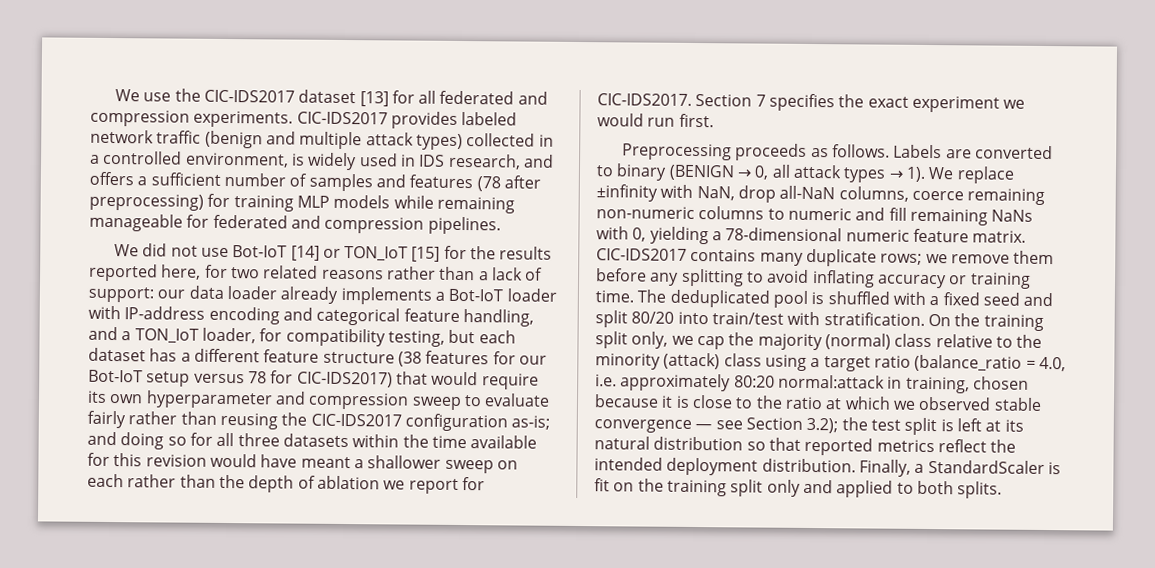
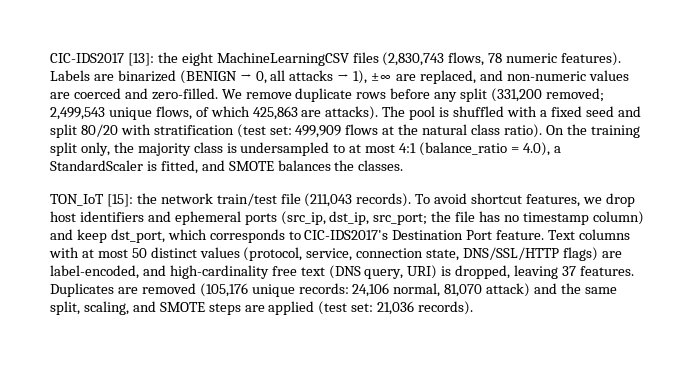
- We use the CIC-IDS2017 dataset [13] for all federated and compression experiments. CIC-IDS2017 provides labeled network traffic (benign and multiple attack types) collected in a controlled environment, is widely used in IDS research, and offers a sufficient number of samples and features (78 after preprocessing) for training MLP models while remaining manageable for federated and compression pipelines.
- We did not use Bot-IoT [14] or TON_IoT [15] for the results reported here, for two related reasons rather than a lack of support: our data loader already implements a Bot-IoT loader with IP-address encoding and categorical feature handling, and a TON_IoT loader, for compatibility testing, but each dataset has a different feature structure (38 features for our Bot-IoT setup versus 78 for CIC-IDS2017) that would require its own hyperparameter and compression sweep to evaluate fairly rather than reusing the CIC-IDS2017 configuration as-is; and doing so for all three datasets within the time available for this revision would have meant a shallower sweep on each rather than the depth of ablation we report for CIC-IDS2017. Section 7 specifies the exact experiment we would run first.
- Preprocessing proceeds as follows. Labels are converted to binary (BENIGN → 0, all attack types → 1). We replace ±infinity with NaN, drop all-NaN columns, coerce remaining non-numeric columns to numeric and fill remaining NaNs with 0, yielding a 78-dimensional numeric feature matrix. CIC-IDS2017 contains many duplicate rows; we remove them before any splitting to avoid inflating accuracy or training time. The deduplicated pool is shuffled with a fixed seed and split 80/20 into train/test with stratification.
+ CIC-IDS2017 [13]: the eight MachineLearningCSV files (2,830,743 flows, 78 numeric features). Labels are binarized (BENIGN → 0, all attacks → 1), ±∞ are replaced, and non-numeric values are coerced and zero-filled. We remove duplicate rows before any split (331,200 removed; 2,499,543 unique flows, of which 425,863 are attacks). The pool is shuffled with a fixed seed and split 80/20 with stratification (test set: 499,909 flows at the natural class ratio).
- On the training split only, we cap the majority (normal) class relative to the minority (attack) class using a target ratio (balance_ratio = 4.0, i.e. approximately 80:20 normal:attack in training, chosen because it is close to the ratio at which we observed stable convergence — see Section 3.2); the test split is left at its natural distribution so that reported metrics reflect the intended deployment distribution. Finally, a StandardScaler is fit on the training split only and applied to both splits.
+ On the training split only, the majority class is undersampled to at most 4:1 (balance_ratio = 4.0), a StandardScaler is fitted, and SMOTE balances the classes.
+ TON_IoT [15]: the network train/test file (211,043 records). To avoid shortcut features, we drop host identifiers and ephemeral ports (src_ip, dst_ip, src_port; the file has no timestamp column) and keep dst_port, which corresponds to CIC-IDS2017's Destination Port feature. Text columns with at most 50 distinct values (protocol, service, connection state, DNS/SSL/HTTP flags) are label-encoded, and high-cardinality free text (DNS query, URI) is dropped, leaving 37 features. Duplicates are removed (105,176 unique records: 24,106 normal, 81,070 attack) and the same split, scaling, and SMOTE steps are applied (test set: 21,036 records).

